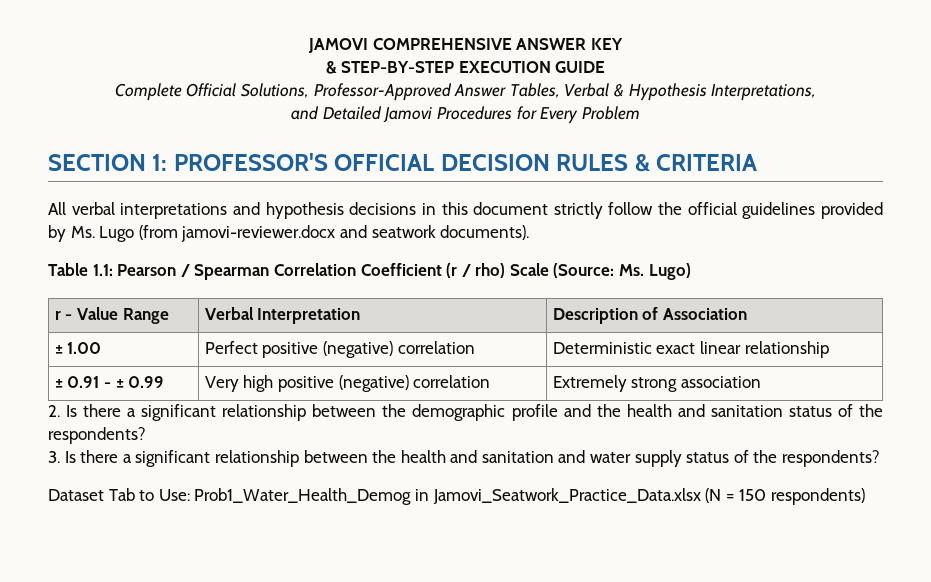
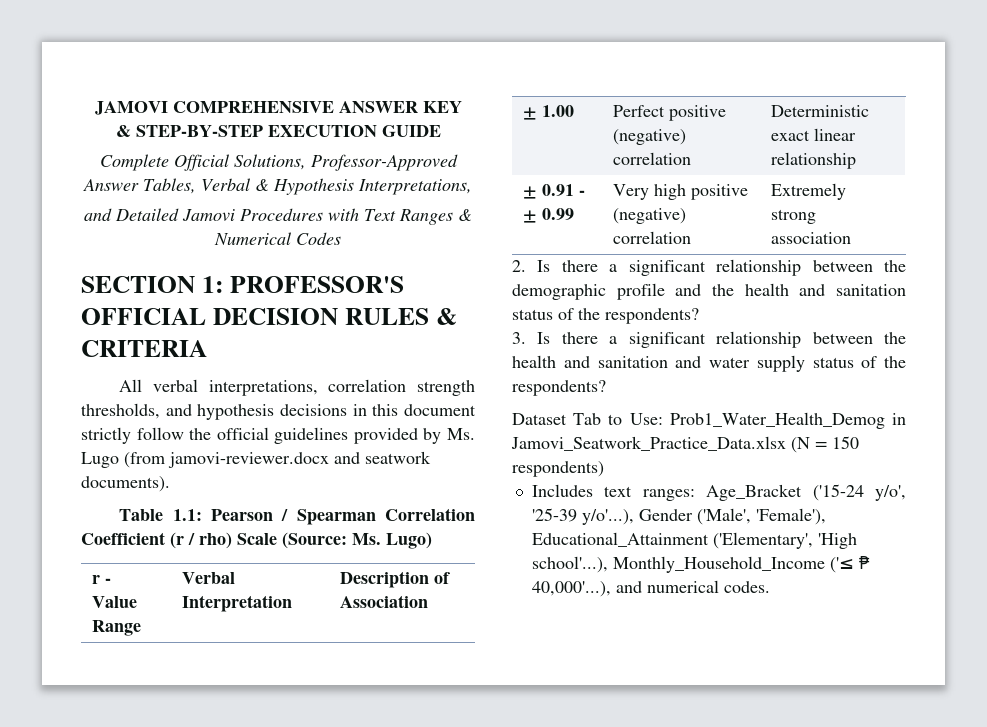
- and Detailed Jamovi Procedures for Every Problem
+ and Detailed Jamovi Procedures with Text Ranges & Numerical Codes
- All verbal interpretations and hypothesis decisions in this document strictly follow the official guidelines provided by Ms. Lugo (from jamovi-reviewer.docx and seatwork documents).
+ All verbal interpretations, correlation strength thresholds, and hypothesis decisions in this document strictly follow the official guidelines provided by Ms. Lugo (from jamovi-reviewer.docx and seatwork documents).
+ Includes text ranges: Age_Bracket ('15-24 y/o', '25-39 y/o'...), Gender ('Male', 'Female'), Educational_Attainment ('Elementary', 'High school'...), Monthly_Household_Income ('≤ ₱ 40,000'...), and numerical codes.

